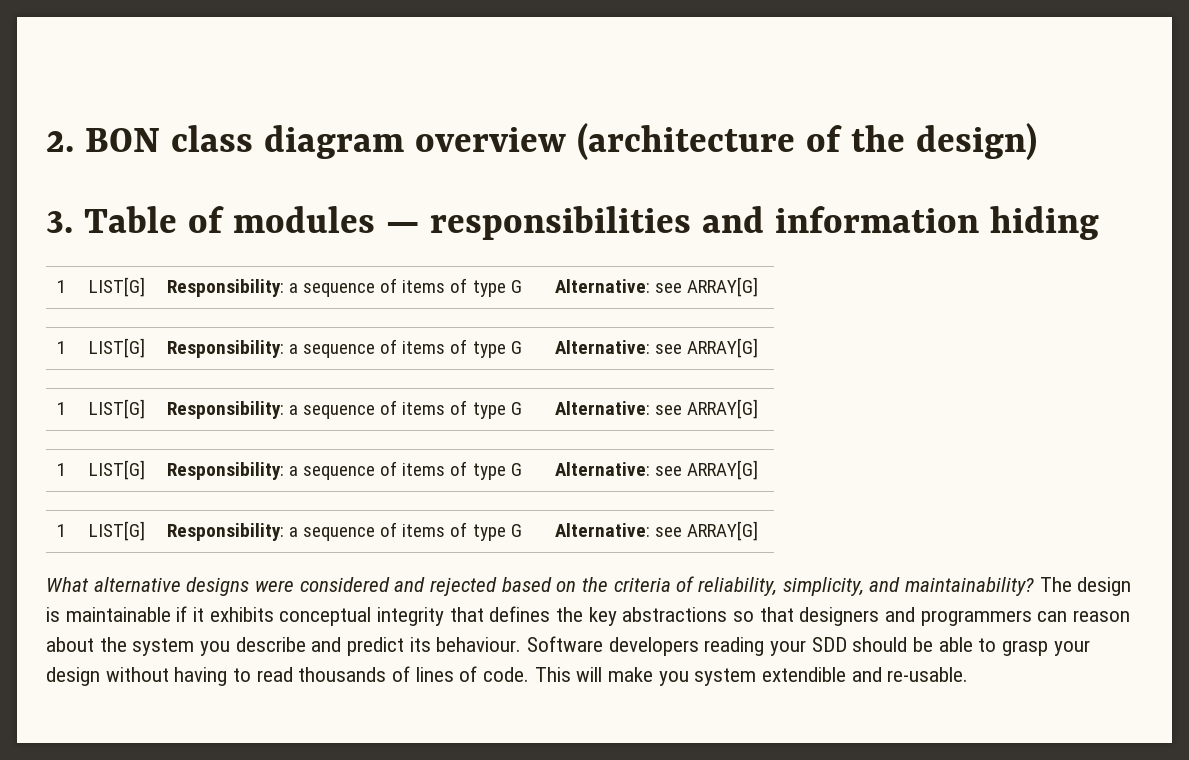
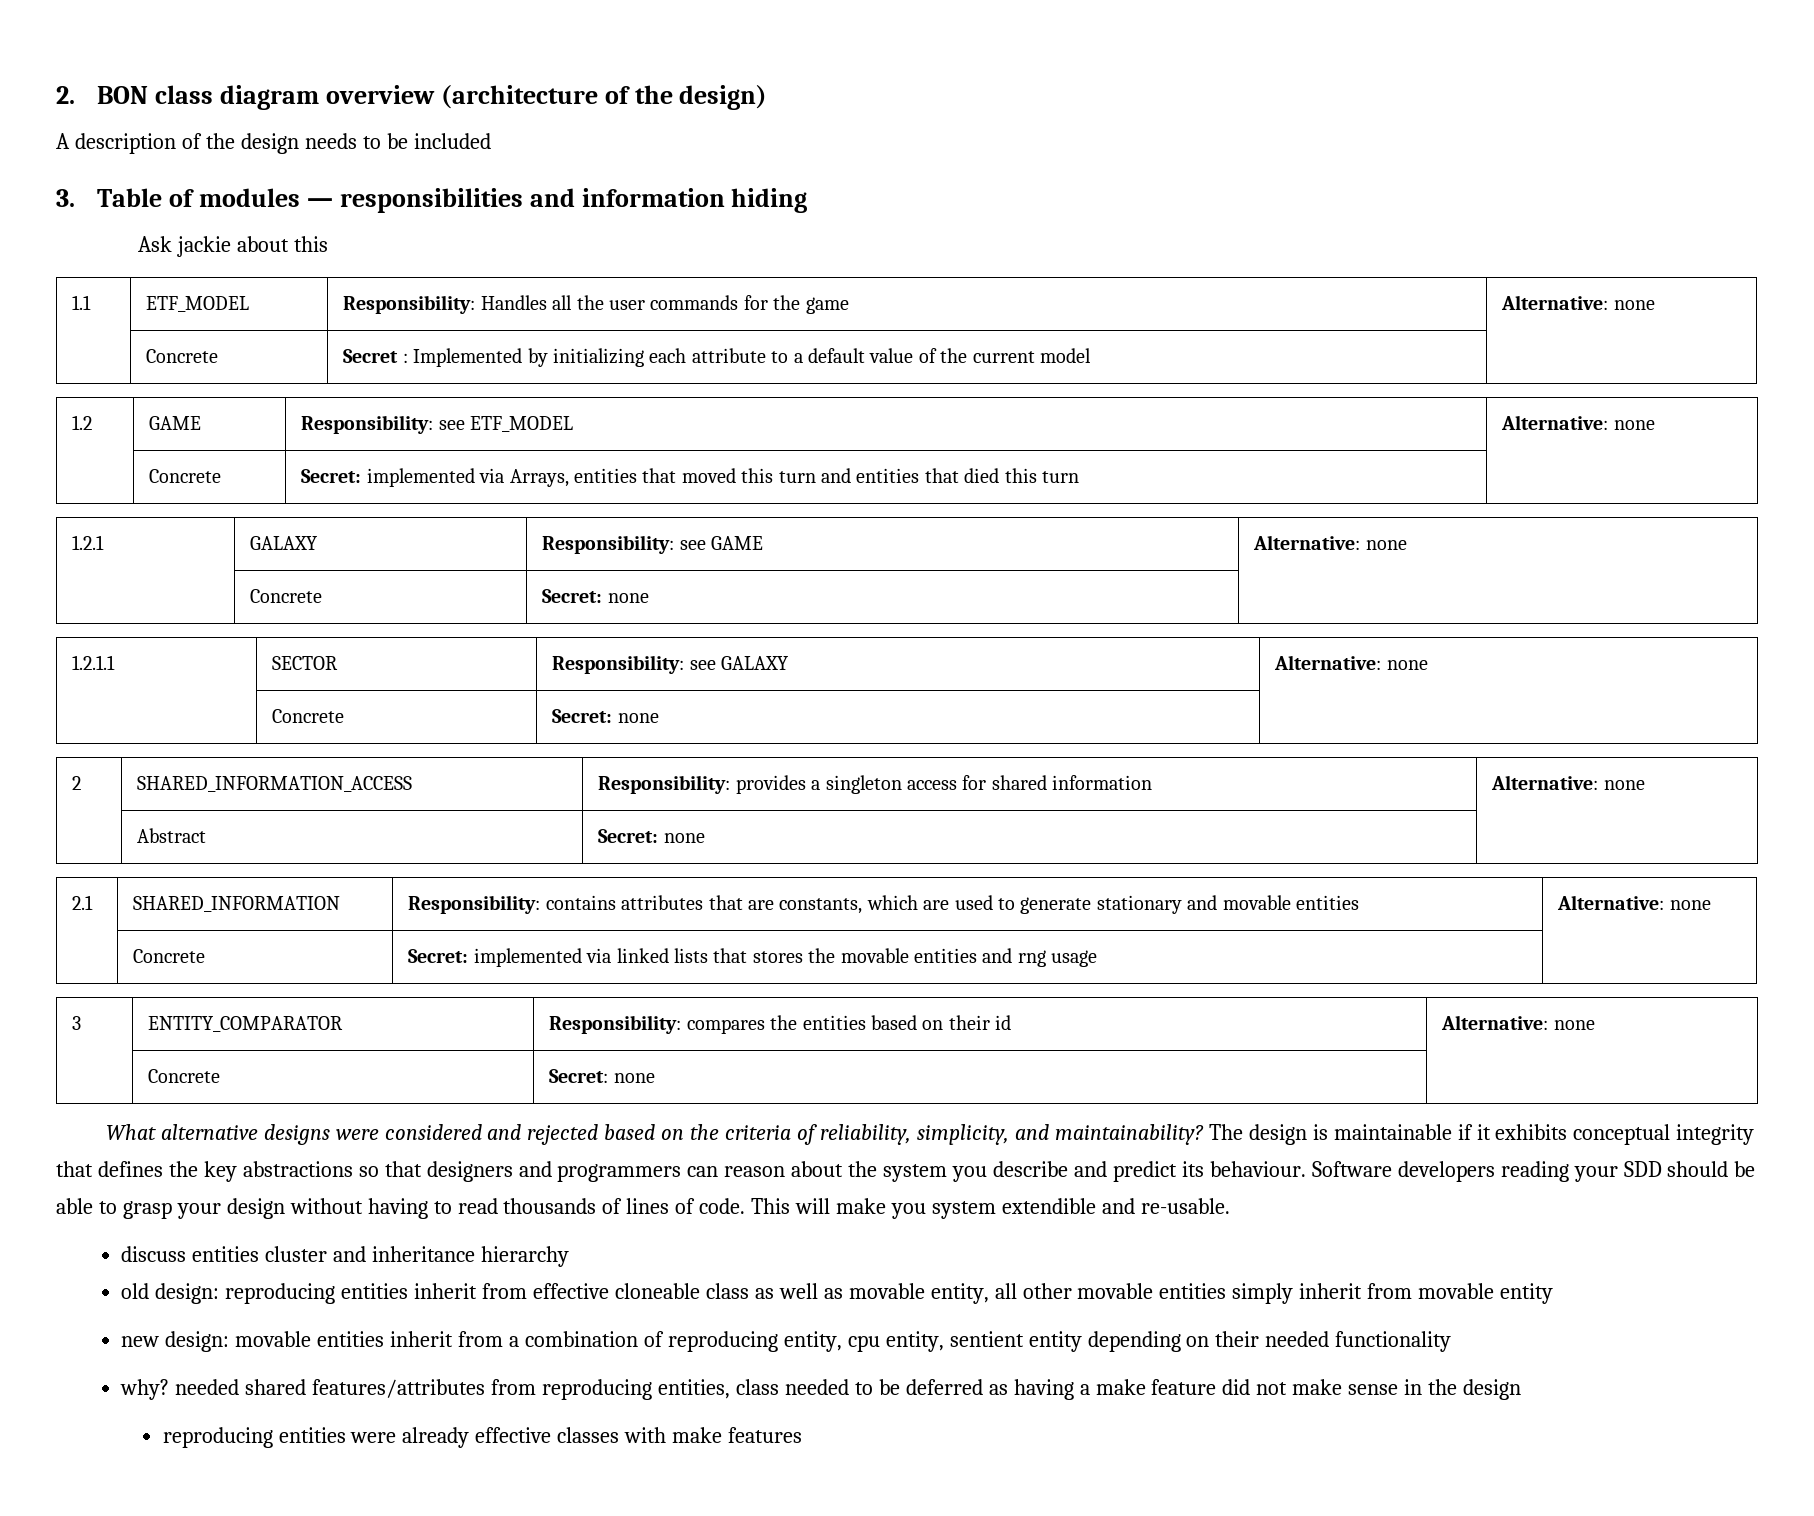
+ A description of the design needs to be included
  3. Table of modules — responsibilities and information hiding
- 1 | LIST[G] | Responsibility: a sequence of items of type G | Alternative: see ARRAY[G]
- 1 | LIST[G] | Responsibility: a sequence of items of type G | Alternative: see ARRAY[G]
- 1 | LIST[G] | Responsibility: a sequence of items of type G | Alternative: see ARRAY[G]
- 1 | LIST[G] | Responsibility: a sequence of items of type G | Alternative: see ARRAY[G]
- 1 | LIST[G] | Responsibility: a sequence of items of type G | Alternative: see ARRAY[G]
+ Ask jackie about this
+ 1.1 | ETF_MODEL | Responsibility: Handles all the user commands for the game | Alternative: none
+ | Concrete | Secret : Implemented by initializing each attribute to a default value of the current model |
+ 1.2 | GAME | Responsibility: see ETF_MODEL | Alternative: none
+ | Concrete | Secret: implemented via Arrays, entities that moved this turn and entities that died this turn |
+ 1.2.1 | GALAXY | Responsibility: see GAME | Alternative: none
+ | Concrete | Secret: none |
+ 1.2.1.1 | SECTOR | Responsibility: see GALAXY | Alternative: none
+ | Concrete | Secret: none |
+ 2 | SHARED_INFORMATION_ACCESS | Responsibility: provides a singleton access for shared information | Alternative: none
+ | Abstract | Secret: none |
+ 2.1 | SHARED_INFORMATION | Responsibility: contains attributes that are constants, which are used to generate stationary and movable entities | Alternative: none
+ | Concrete | Secret: implemented via linked lists that stores the movable entities and rng usage |
+ 3 | ENTITY_COMPARATOR | Responsibility: compares the entities based on their id | Alternative: none
+ | Concrete | Secret: none |
+ discuss entities cluster and inheritance hierarchy
+ old design: reproducing entities inherit from effective cloneable class as well as movable entity, all other movable entities simply inherit from movable entity
+ new design: movable entities inherit from a combination of reproducing entity, cpu entity, sentient entity depending on their needed functionality
+ why? needed shared features/attributes from reproducing entities, class needed to be deferred as having a make feature did not make sense in the design
+ reproducing entities were already effective classes with make features

